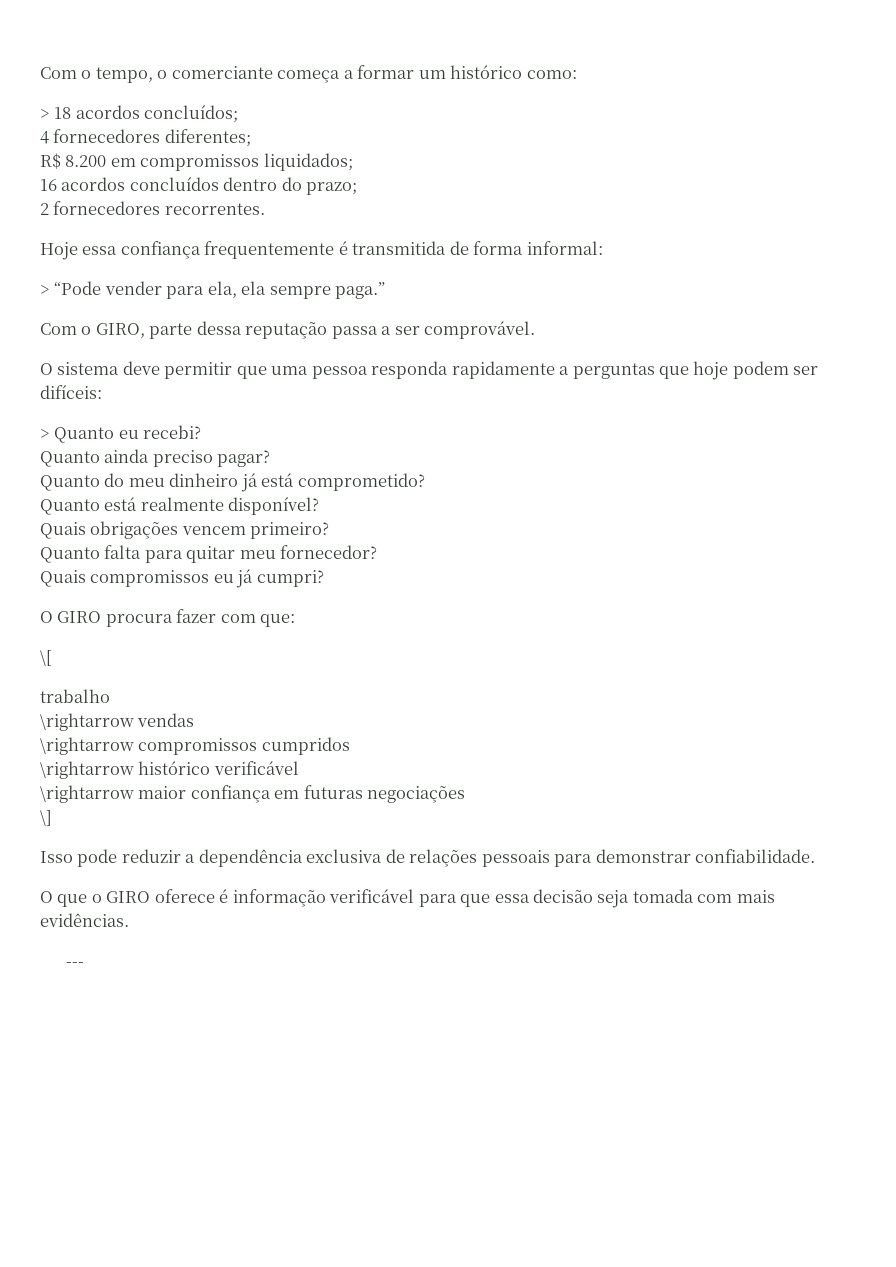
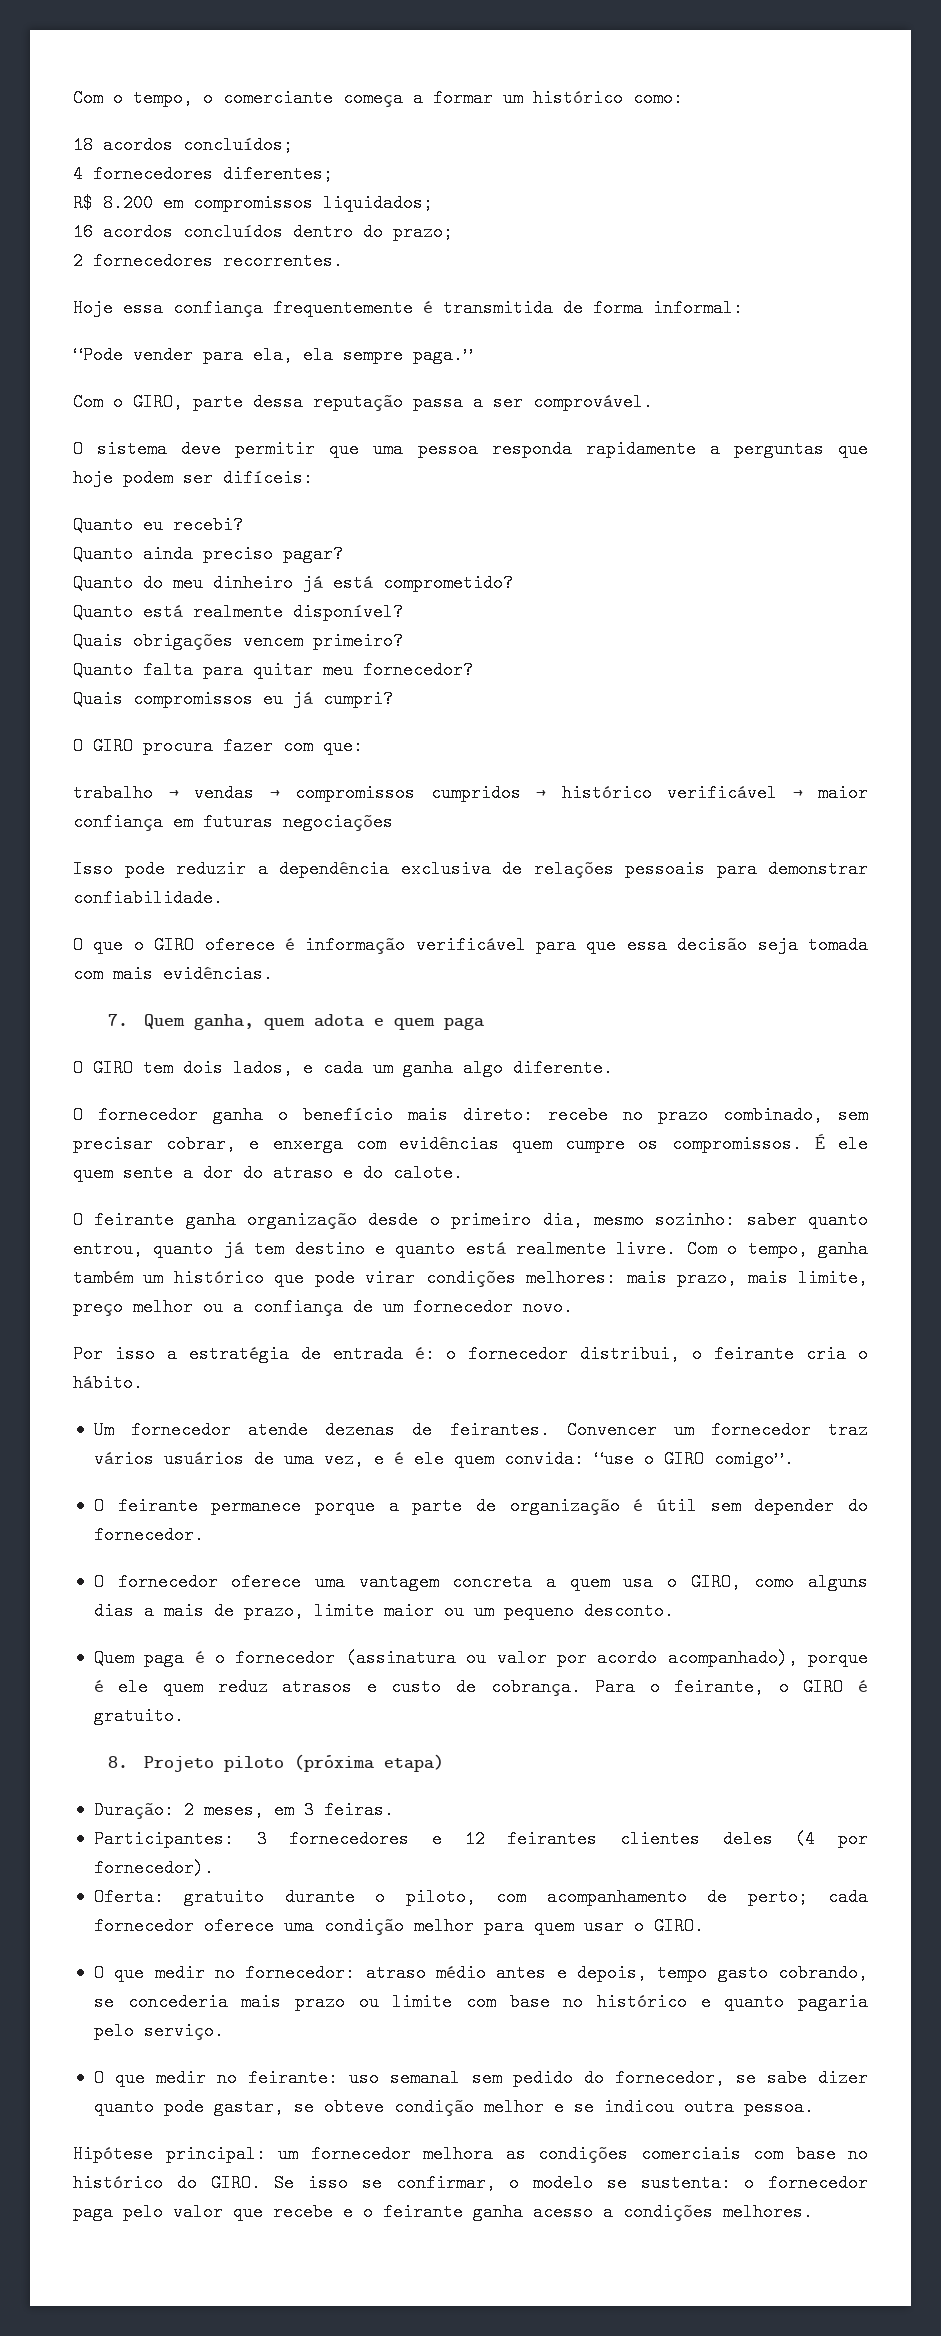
- > 18 acordos concluídos;
+ 18 acordos concluídos;
- > “Pode vender para ela, ela sempre paga.”
+ “Pode vender para ela, ela sempre paga.”
- > Quanto eu recebi?
+ Quanto eu recebi?
- \[
- trabalho
- \rightarrow vendas
- \rightarrow compromissos cumpridos
- \rightarrow histórico verificável
- \rightarrow maior confiança em futuras negociações
+ trabalho → vendas → compromissos cumpridos → histórico verificável → maior confiança em futuras negociações
- \]
- ---
+ 7. Quem ganha, quem adota e quem paga
+ O GIRO tem dois lados, e cada um ganha algo diferente.
+ O fornecedor ganha o benefício mais direto: recebe no prazo combinado, sem precisar cobrar, e enxerga com evidências quem cumpre os compromissos. É ele quem sente a dor do atraso e do calote.
+ O feirante ganha organização desde o primeiro dia, mesmo sozinho: saber quanto entrou, quanto já tem destino e quanto está realmente livre. Com o tempo, ganha também um histórico que pode virar condições melhores: mais prazo, mais limite, preço melhor ou a confiança de um fornecedor novo.
+ Por isso a estratégia de entrada é: o fornecedor distribui, o feirante cria o hábito.
+ Um fornecedor atende dezenas de feirantes. Convencer um fornecedor traz vários usuários de uma vez, e é ele quem convida: “use o GIRO comigo”.
+ O feirante permanece porque a parte de organização é útil sem depender do fornecedor.
+ O fornecedor oferece uma vantagem concreta a quem usa o GIRO, como alguns dias a mais de prazo, limite maior ou um pequeno desconto.
+ Quem paga é o fornecedor (assinatura ou valor por acordo acompanhado), porque é ele quem reduz atrasos e custo de cobrança. Para o feirante, o GIRO é gratuito.
+ 8. Projeto piloto (próxima etapa)
+ Duração: 2 meses, em 3 feiras.
+ Participantes: 3 fornecedores e 12 feirantes clientes deles (4 por fornecedor).
+ Oferta: gratuito durante o piloto, com acompanhamento de perto; cada fornecedor oferece uma condição melhor para quem usar o GIRO.
+ O que medir no fornecedor: atraso médio antes e depois, tempo gasto cobrando, se concederia mais prazo ou limite com base no histórico e quanto pagaria pelo serviço.
+ O que medir no feirante: uso semanal sem pedido do fornecedor, se sabe dizer quanto pode gastar, se obteve condição melhor e se indicou outra pessoa.
+ Hipótese principal: um fornecedor melhora as condições comerciais com base no histórico do GIRO. Se isso se confirmar, o modelo se sustenta: o fornecedor paga pelo valor que recebe e o feirante ganha acesso a condições melhores.

